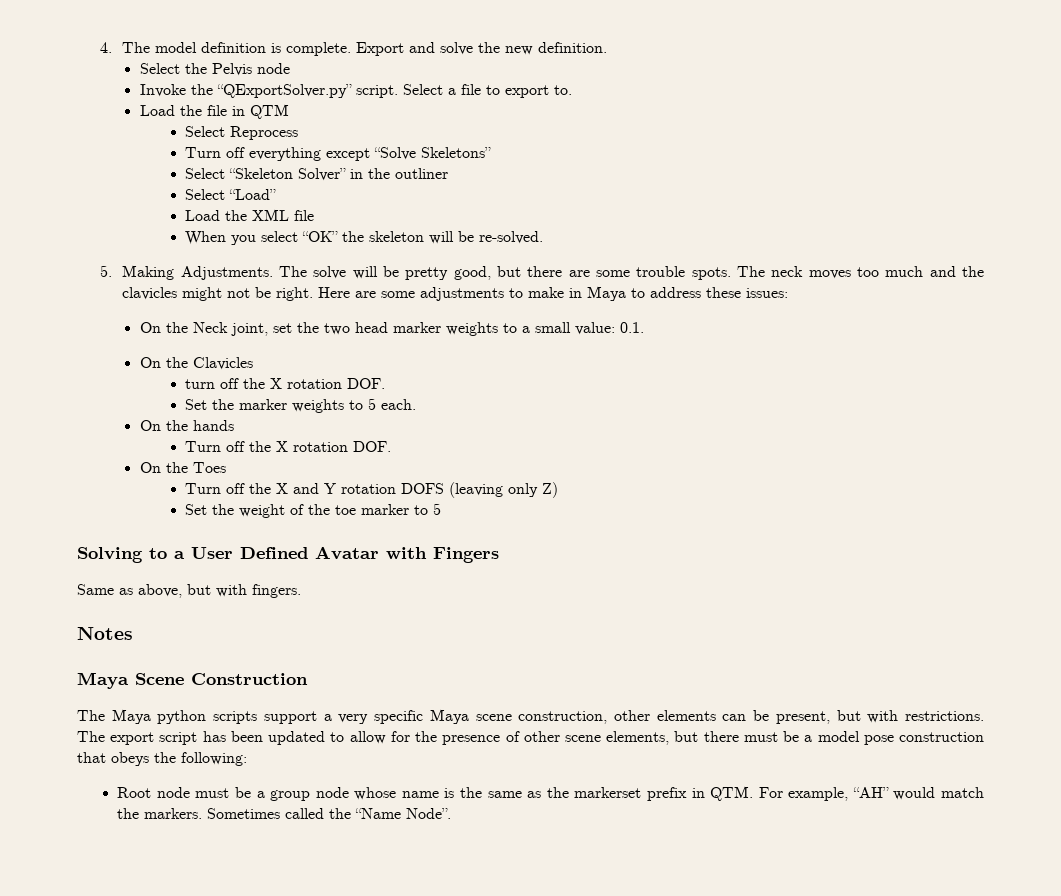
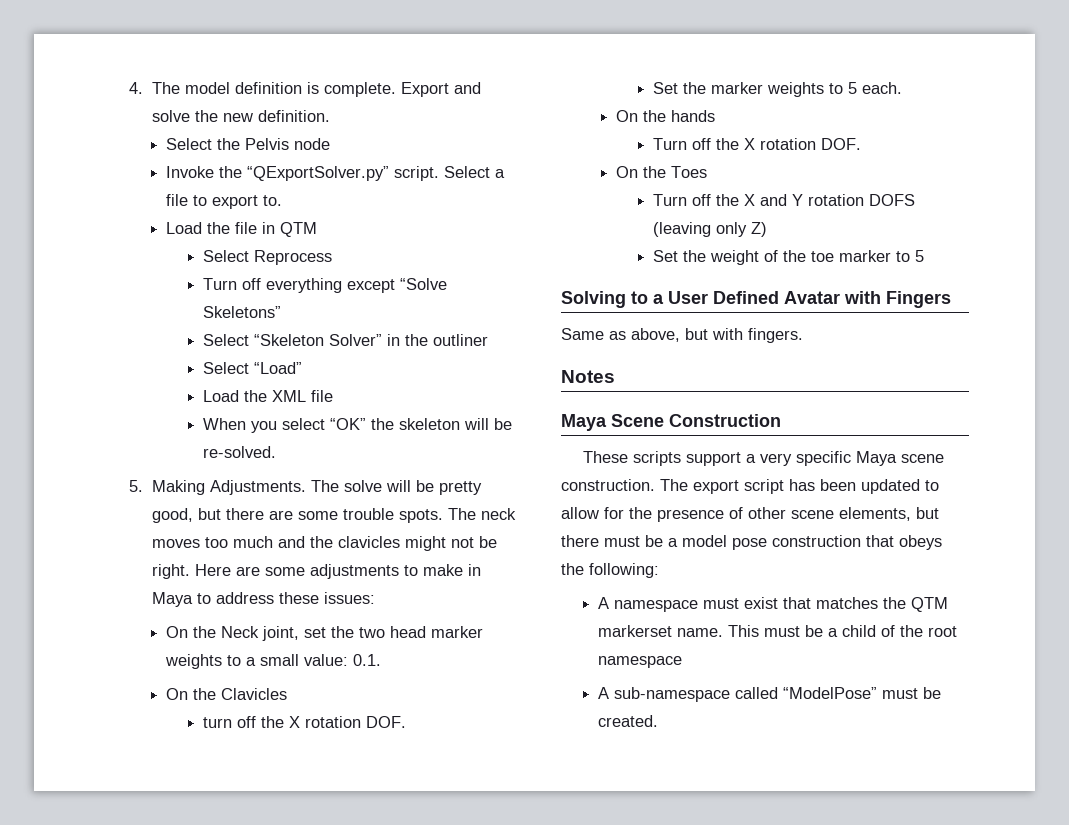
- The Maya python scripts support a very specific Maya scene construction, other elements can be present, but with restrictions.
+ These scripts support a very specific Maya scene construction.
- Root node must be a group node whose name is the same as the markerset prefix in QTM. For example, “AH” would match the markers. Sometimes called the “Name Node”.
+ A namespace must exist that matches the QTM markerset name. This must be a child of the root namespace
+ A sub-namespace called “ModelPose” must be created.

